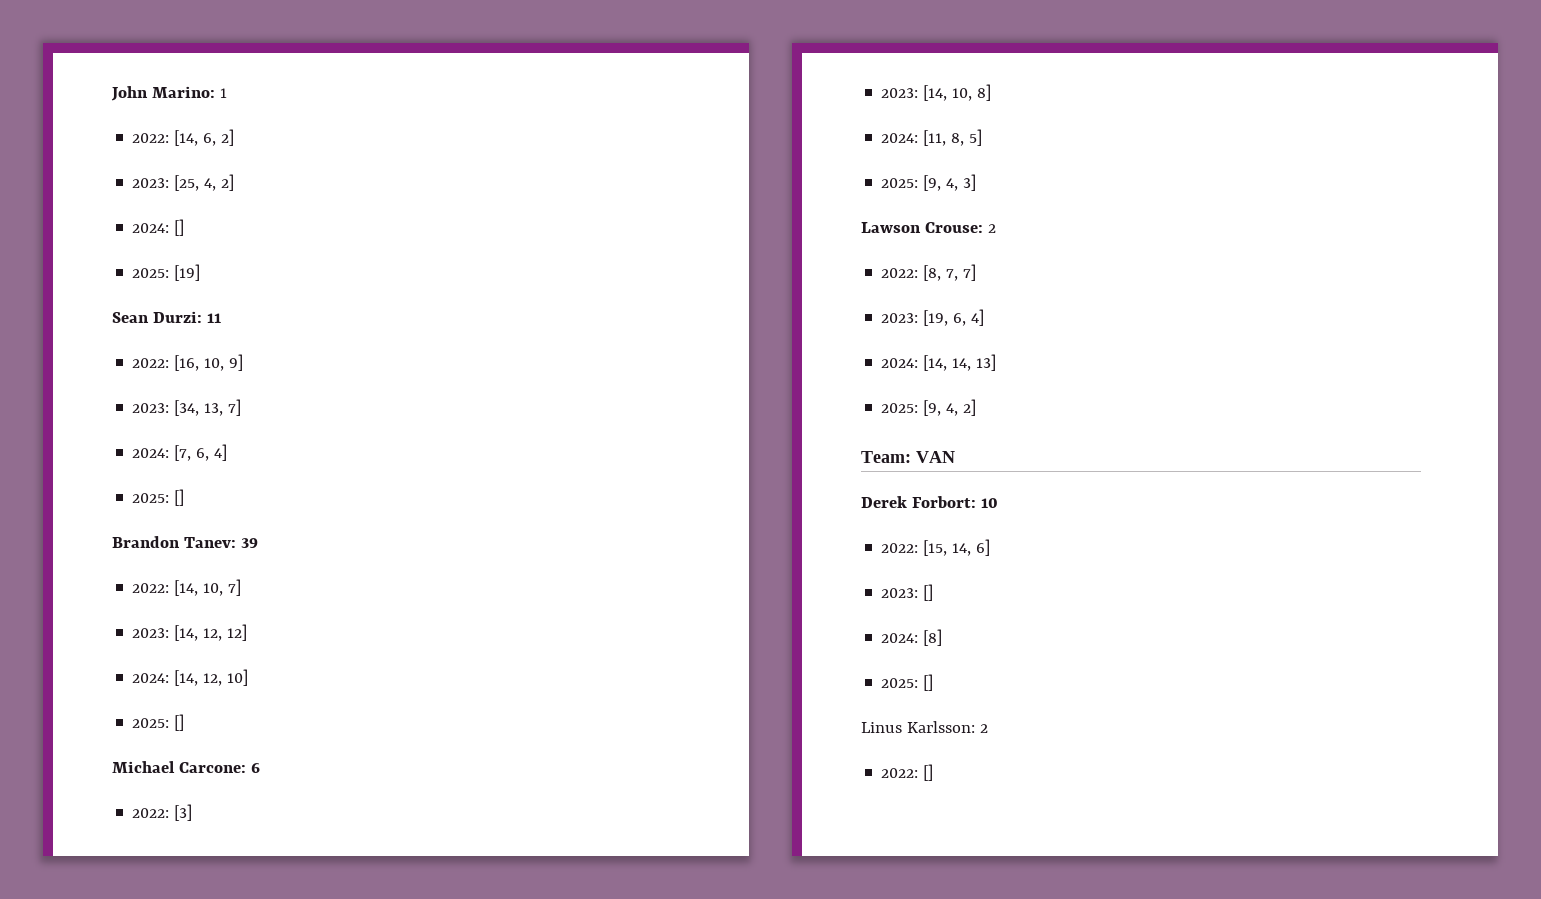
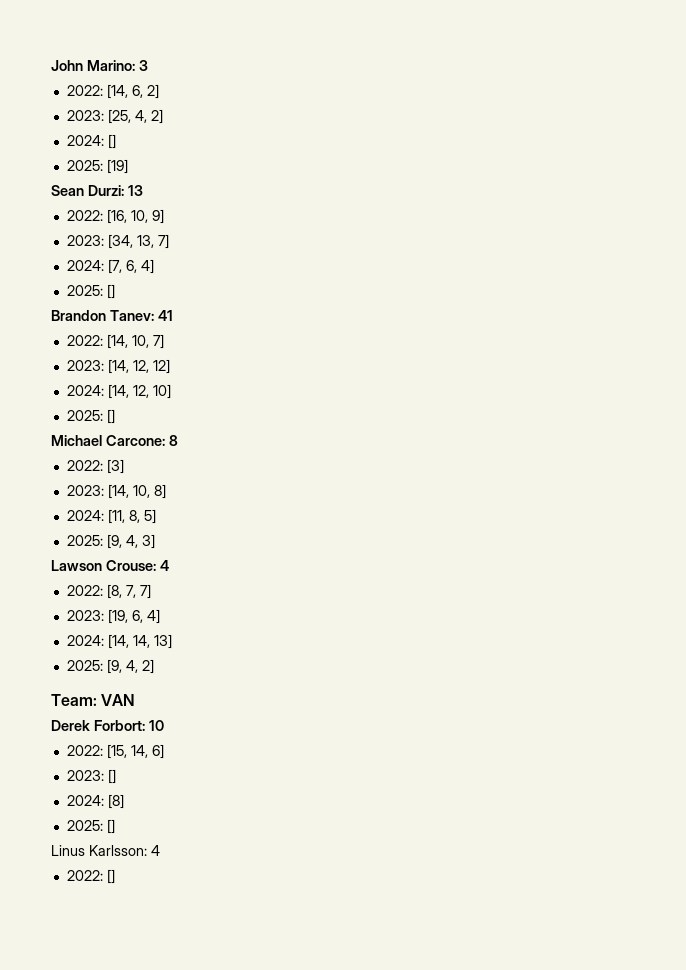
- John Marino: 1
+ John Marino: 3
- Sean Durzi: 11
+ Sean Durzi: 13
- Brandon Tanev: 39
+ Brandon Tanev: 41
- Michael Carcone: 6
+ Michael Carcone: 8
- Lawson Crouse: 2
+ Lawson Crouse: 4
- Linus Karlsson: 2
+ Linus Karlsson: 4

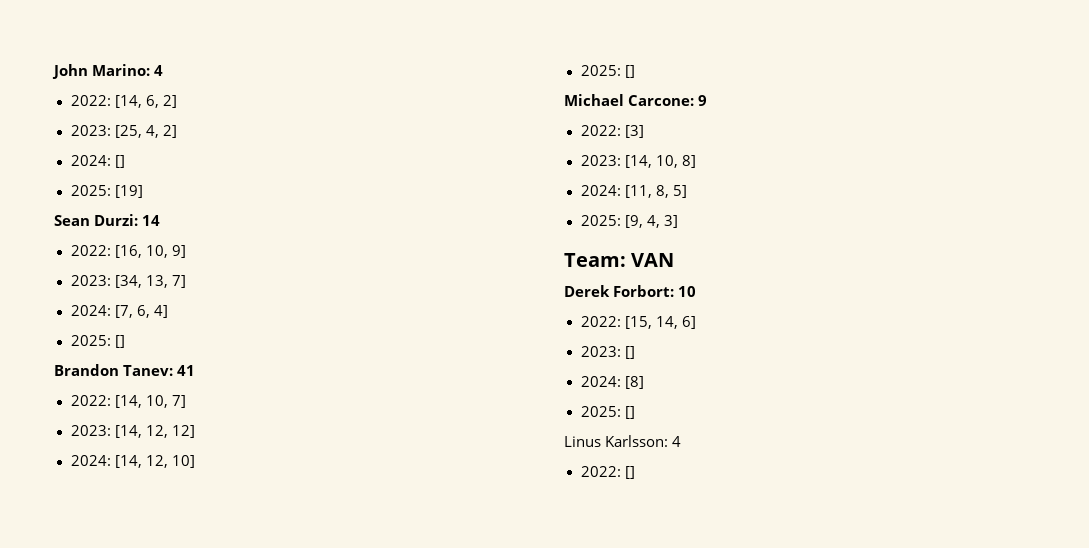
- John Marino: 3
+ John Marino: 4
- Sean Durzi: 13
+ Sean Durzi: 14
- Michael Carcone: 8
+ Michael Carcone: 9
- Lawson Crouse: 4
- 2022: [8, 7, 7]
- 2023: [19, 6, 4]
- 2024: [14, 14, 13]
- 2025: [9, 4, 2]

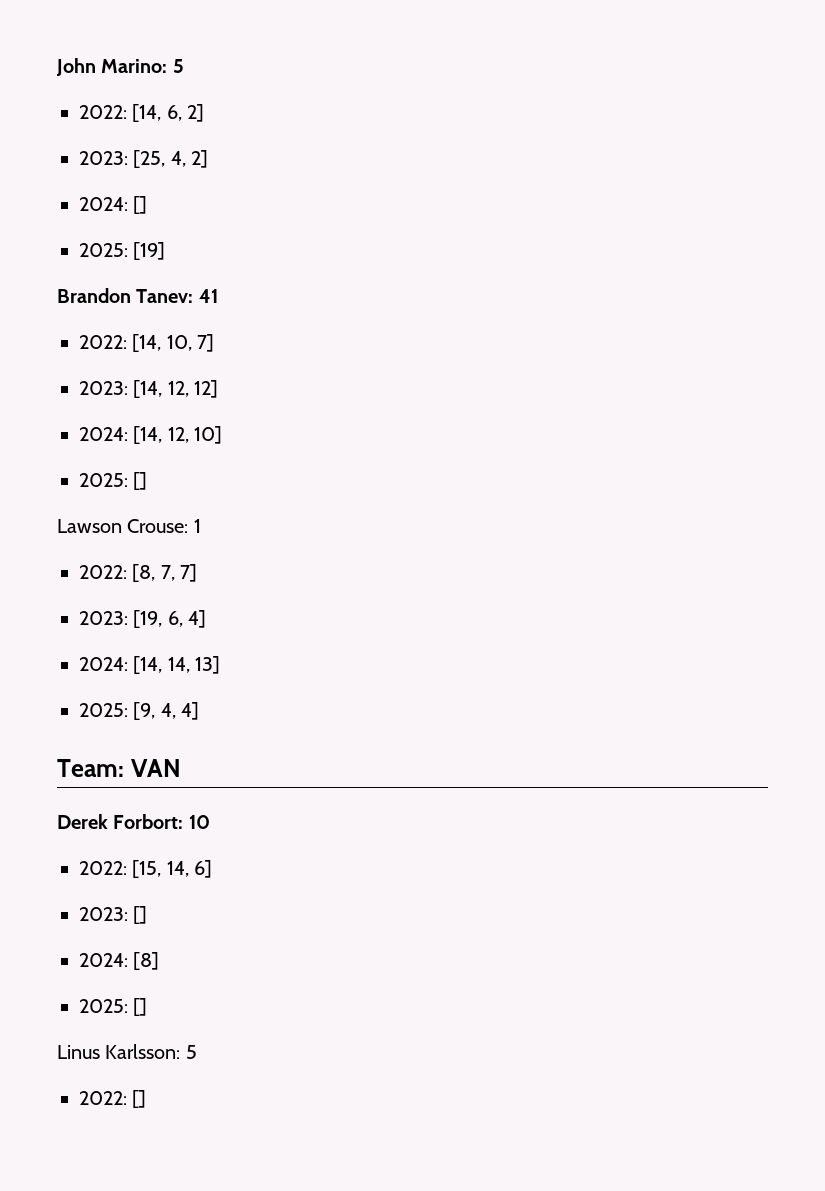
- John Marino: 4
+ John Marino: 5
- Sean Durzi: 14
- 2022: [16, 10, 9]
- 2023: [34, 13, 7]
- 2024: [7, 6, 4]
- 2025: []
- Michael Carcone: 9
- 2022: [3]
- 2023: [14, 10, 8]
- 2024: [11, 8, 5]
+ Lawson Crouse: 1
+ 2022: [8, 7, 7]
+ 2023: [19, 6, 4]
+ 2024: [14, 14, 13]
- 2025: [9, 4, 3]
+ 2025: [9, 4, 4]
- Linus Karlsson: 4
+ Linus Karlsson: 5

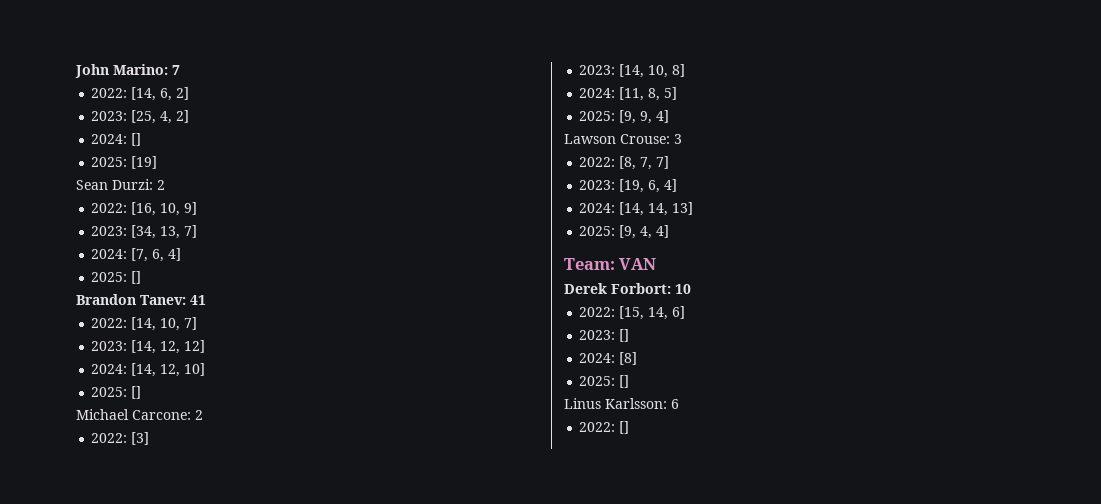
- John Marino: 5
+ John Marino: 7
+ Sean Durzi: 2
+ 2022: [16, 10, 9]
+ 2023: [34, 13, 7]
+ 2024: [7, 6, 4]
+ 2025: []
+ Michael Carcone: 2
+ 2022: [3]
+ 2023: [14, 10, 8]
+ 2024: [11, 8, 5]
+ 2025: [9, 9, 4]
- Lawson Crouse: 1
+ Lawson Crouse: 3
- Linus Karlsson: 5
+ Linus Karlsson: 6

